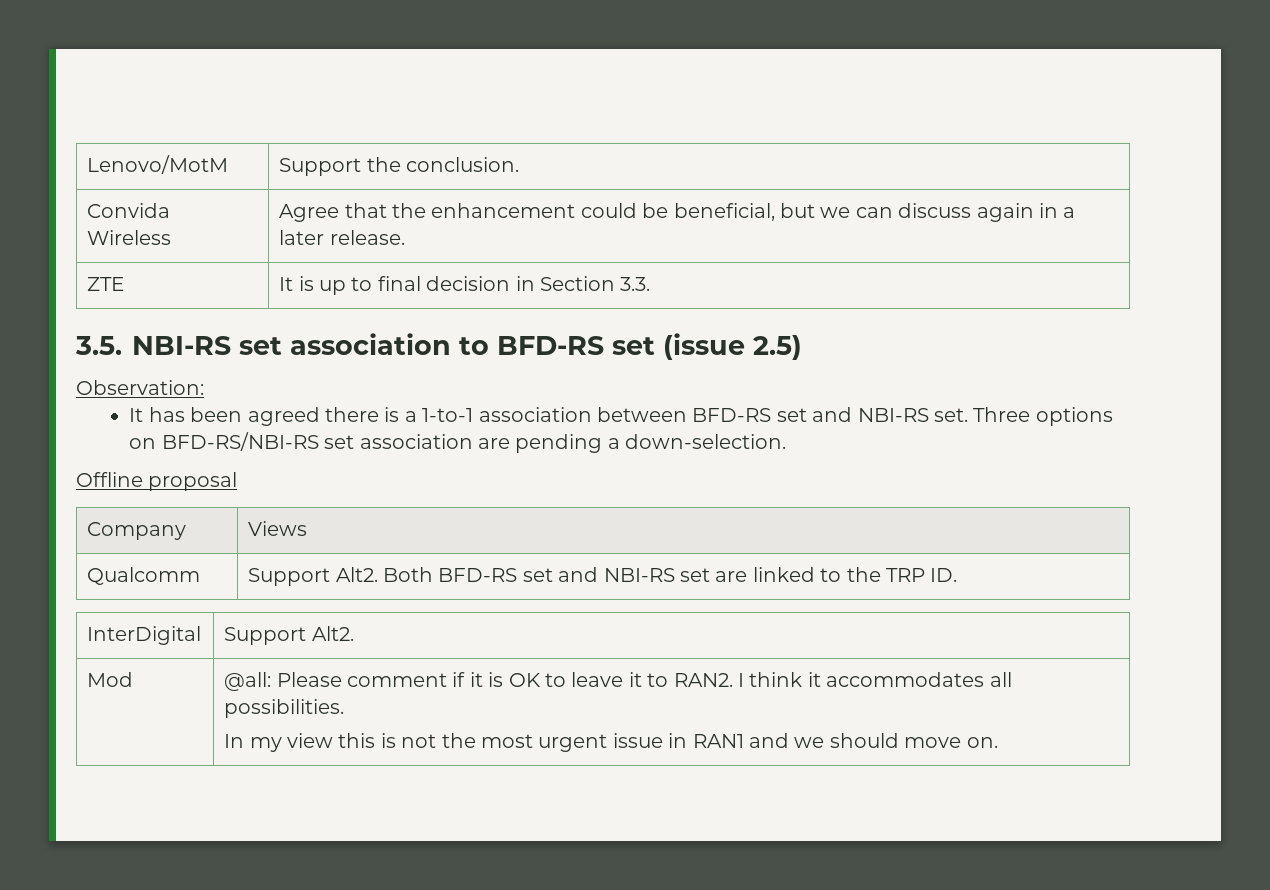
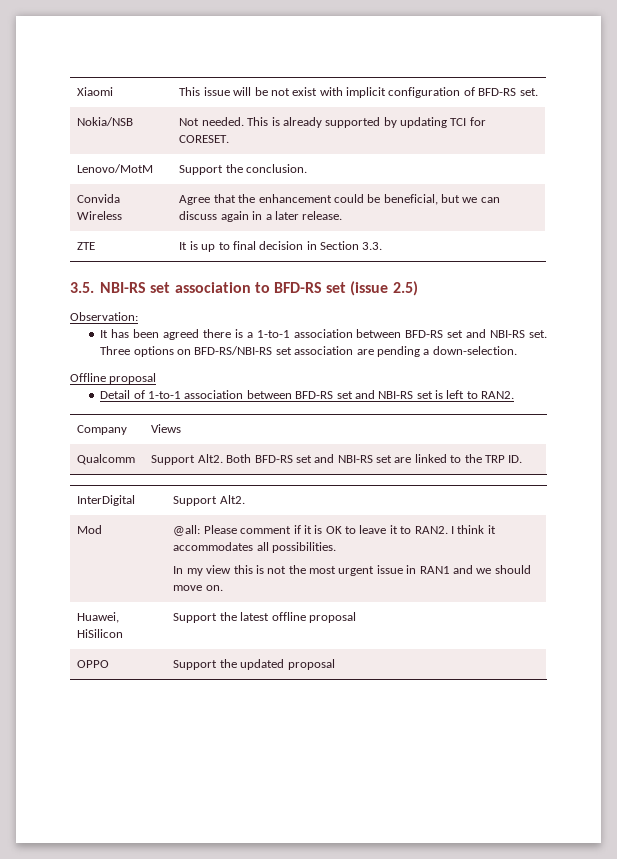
+ Xiaomi | This issue will be not exist with implicit configuration of BFD-RS set.
+ Nokia/NSB | Not needed. This is already supported by updating TCI for CORESET.
+ Detail of 1-to-1 association between BFD-RS set and NBI-RS set is left to RAN2.
+ Huawei, HiSilicon | Support the latest offline proposal
+ OPPO | Support the updated proposal

